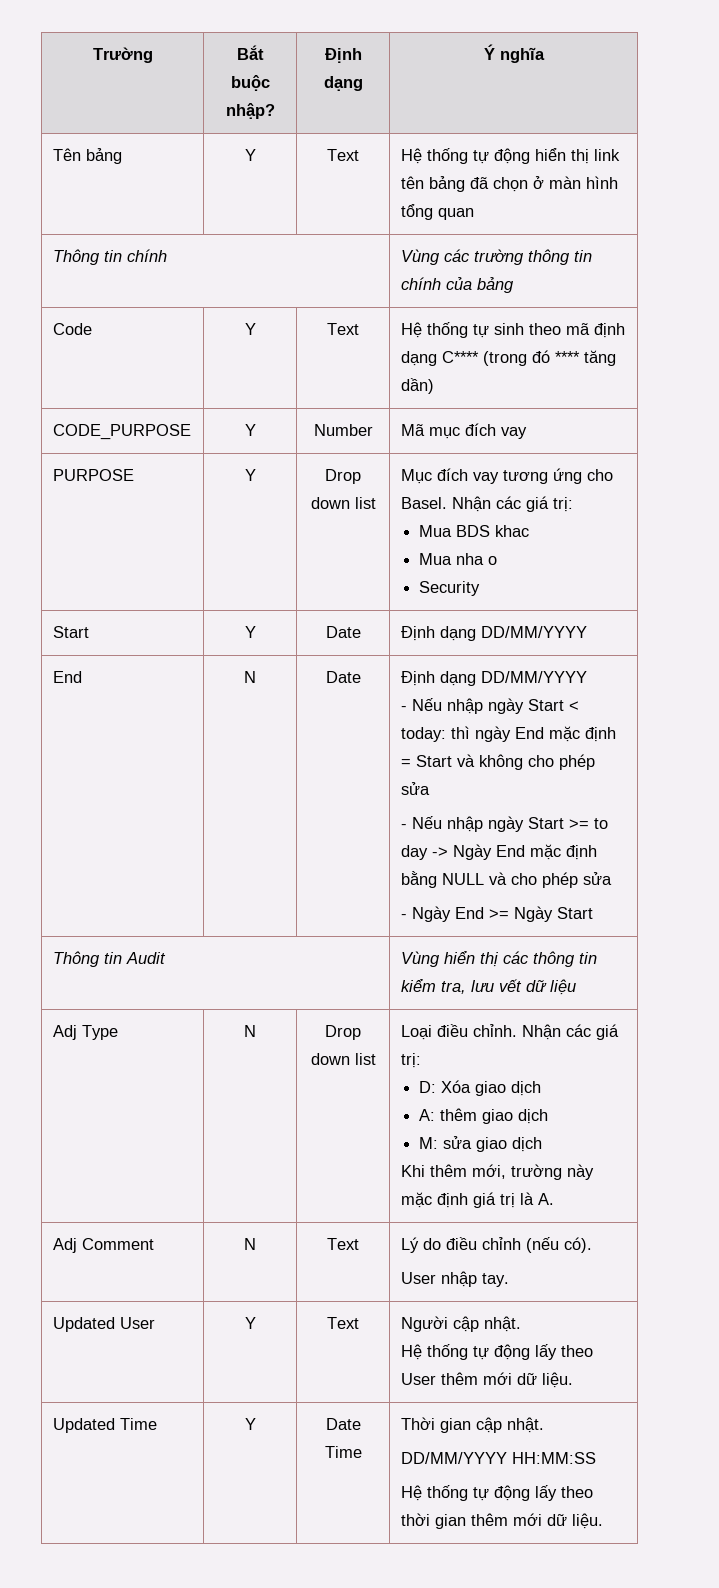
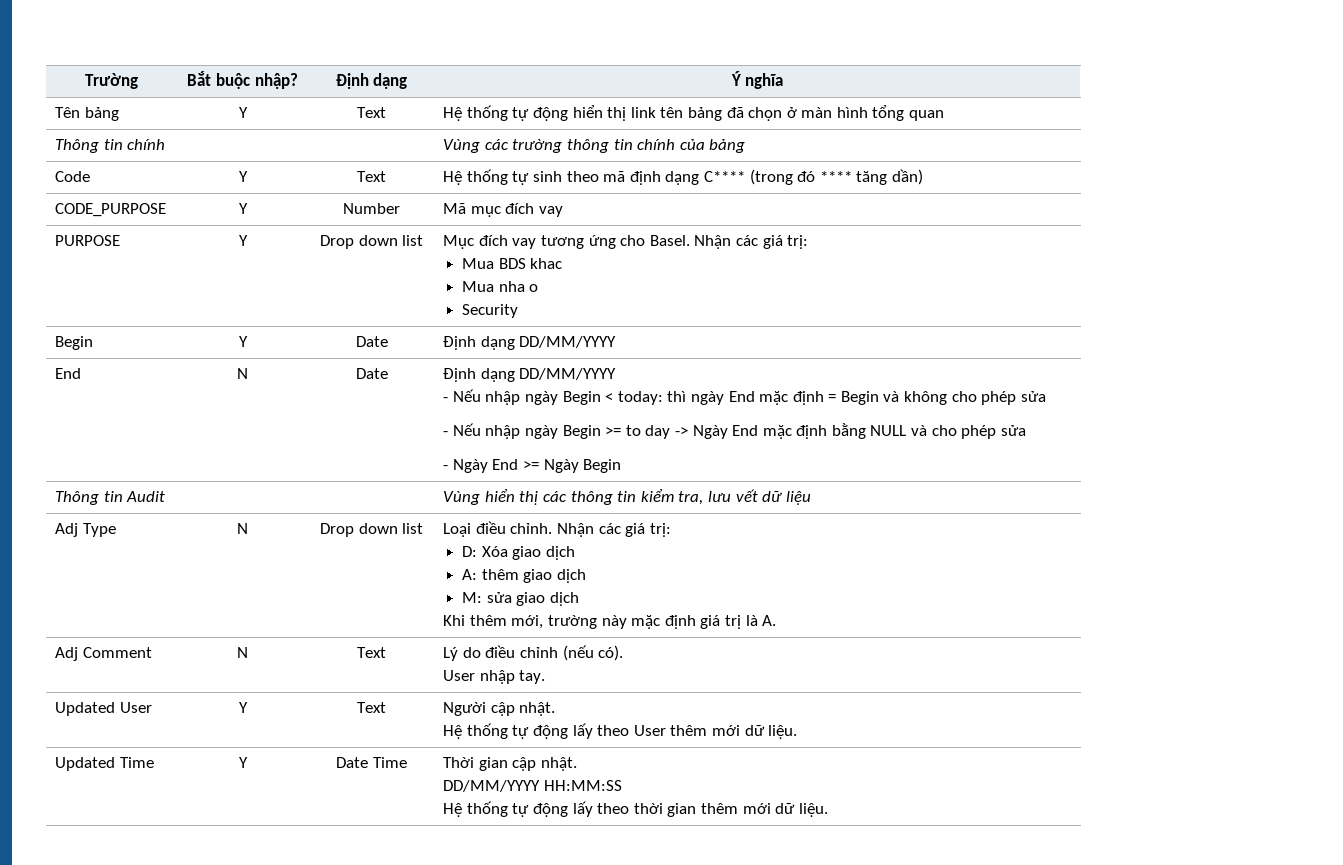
- Start | Y | Date | Định dạng DD/MM/YYYY
+ Begin | Y | Date | Định dạng DD/MM/YYYY
- - Nếu nhập ngày Start < today: thì ngày End mặc định = Start và không cho phép sửa
+ - Nếu nhập ngày Begin < today: thì ngày End mặc định = Begin và không cho phép sửa
- - Nếu nhập ngày Start >= to day -> Ngày End mặc định bằng NULL và cho phép sửa
+ - Nếu nhập ngày Begin >= to day -> Ngày End mặc định bằng NULL và cho phép sửa
- - Ngày End >= Ngày Start
+ - Ngày End >= Ngày Begin

